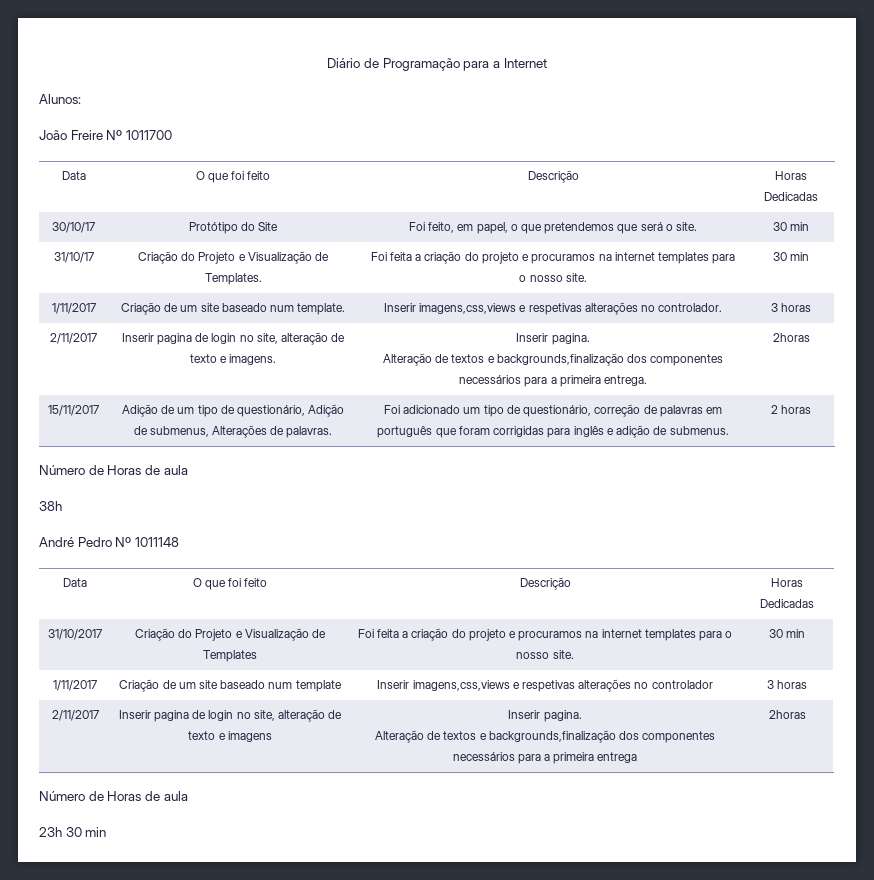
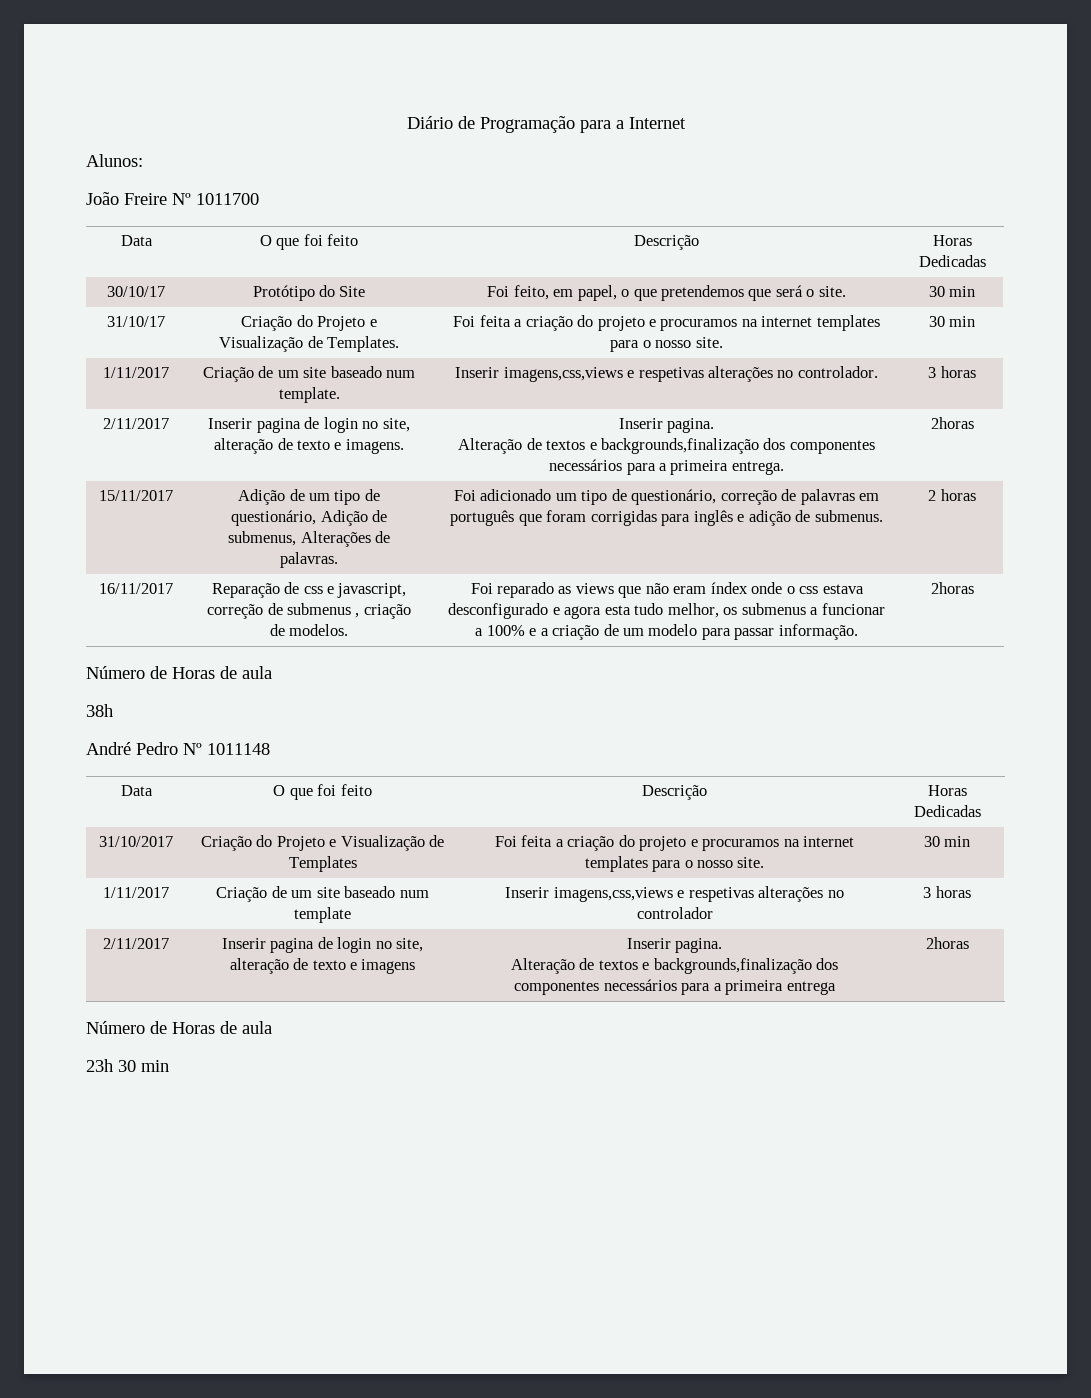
+ 16/11/2017 | Reparação de css e javascript, correção de submenus , criação de modelos. | Foi reparado as views que não eram índex onde o css estava desconfigurado e agora esta tudo melhor, os submenus a funcionar a 100% e a criação de um modelo para passar informação. | 2horas

